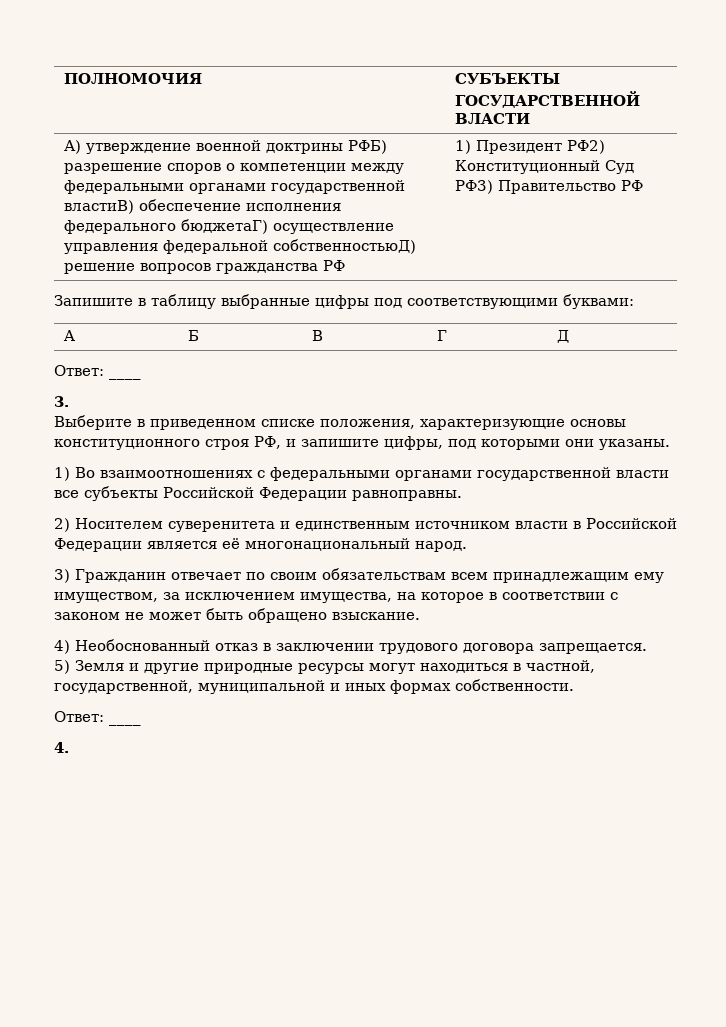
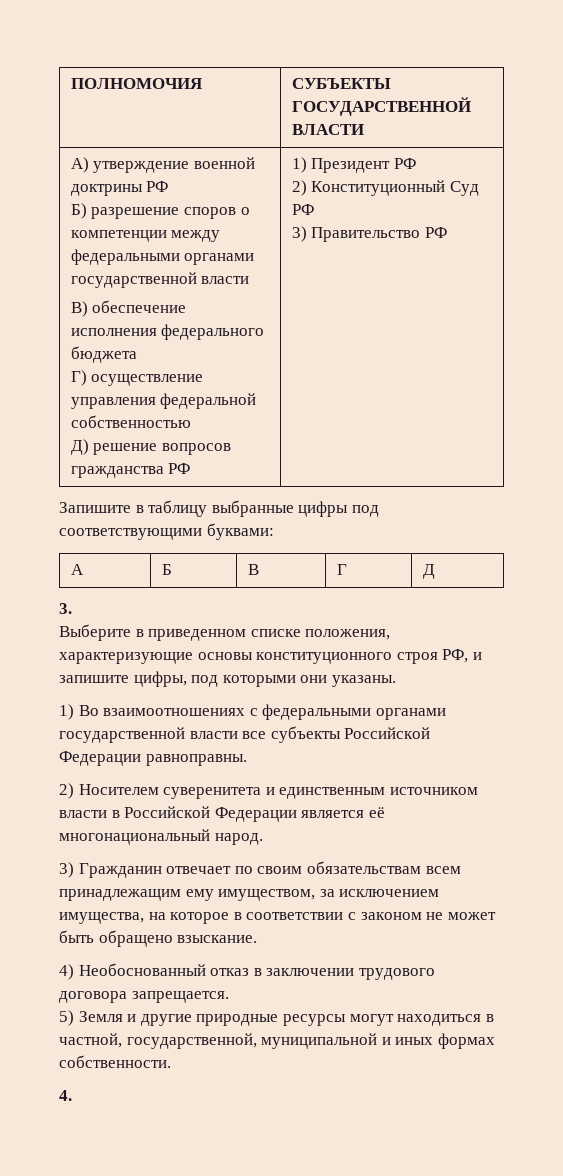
- А) утверждение военной доктрины РФБ) разрешение споров о компетенции между федеральными органами государственной властиВ) обеспечение исполнения федерального бюджетаГ) осуществление управления федеральной собственностьюД) решение вопросов гражданства РФ | 1) Президент РФ2) Конституционный Суд РФ3) Правительство РФ
+ А) утверждение военной доктрины РФ
+ Б) разрешение споров о компетенции между федеральными органами государственной власти
+ В) обеспечение исполнения федерального бюджета
+ Г) осуществление управления федеральной собственностью
+ Д) решение вопросов гражданства РФ | 1) Президент РФ
+ 2) Конституционный Суд РФ
+ 3) Правительство РФ
  A | Б | В | Г | Д
- Ответ: ____
  5) Земля и другие природные ресурсы могут находиться в частной, государственной, муниципальной и иных формах собственности.
- Ответ: ____

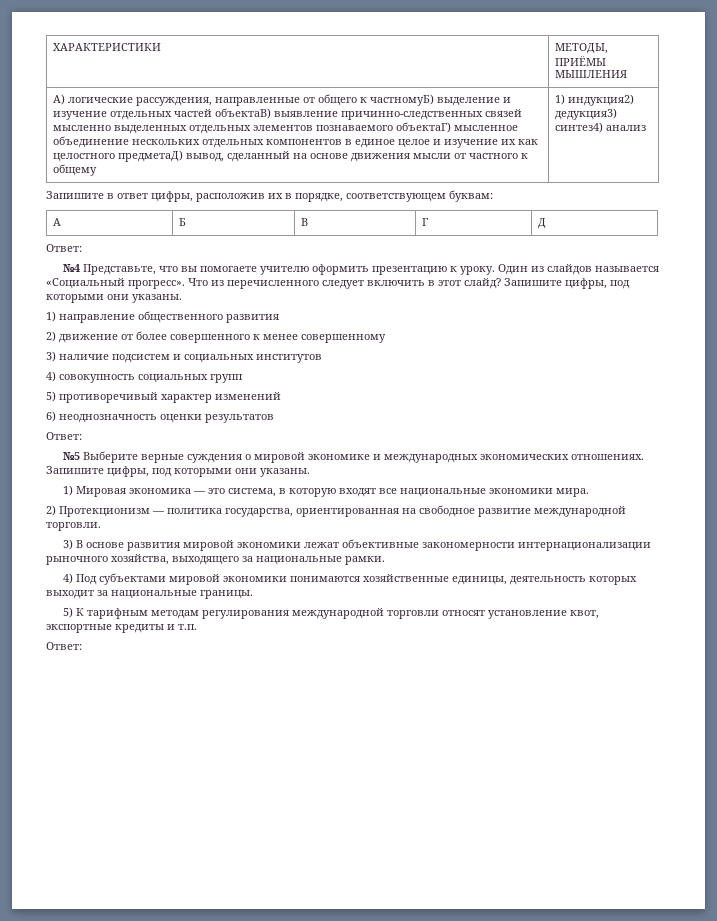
- ПОЛНОМОЧИЯ | СУБЪЕКТЫ ГОСУДАРСТВЕННОЙ ВЛАСТИ
- А) утверждение военной доктрины РФ
- Б) разрешение споров о компетенции между федеральными органами государственной власти
- В) обеспечение исполнения федерального бюджета
- Г) осуществление управления федеральной собственностью
- Д) решение вопросов гражданства РФ | 1) Президент РФ
- 2) Конституционный Суд РФ
- 3) Правительство РФ
- Запишите в таблицу выбранные цифры под соответствующими буквами:
+ ХАРАКТЕРИСТИКИ | МЕТОДЫ, ПРИЁМЫ МЫШЛЕНИЯ
+ А) логические рассуждения, направленные от общего к частномуБ) выделение и изучение отдельных частей объектаВ) выявление причинно-следственных связей мысленно выделенных отдельных элементов познаваемого объектаГ) мысленное объединение нескольких отдельных компонентов в единое целое и изучение их как целостного предметаД) вывод, сделанный на основе движения мысли от частного к общему | 1) индукция2) дедукция3) синтез4) анализ
+ Запишите в ответ цифры, расположив их в порядке, соответствующем буквам:
  A | Б | В | Г | Д
- 3.
- Выберите в приведенном списке положения, характеризующие основы конституционного строя РФ, и запишите цифры, под которыми они указаны.
- 1) Во взаимоотношениях с федеральными органами государственной власти все субъекты Российской Федерации равноправны.
- 2) Носителем суверенитета и единственным источником власти в Российской Федерации является её многонациональный народ.
- 3) Гражданин отвечает по своим обязательствам всем принадлежащим ему имуществом, за исключением имущества, на которое в соответствии с законом не может быть обращено взыскание.
- 4) Необоснованный отказ в заключении трудового договора запрещается.
- 5) Земля и другие природные ресурсы могут находиться в частной, государственной, муниципальной и иных формах собственности.
- 4.
+ Ответ:
+ №4 Представьте, что вы помогаете учителю оформить презентацию к уроку. Один из слайдов называется «Социальный прогресс». Что из перечисленного следует включить в этот слайд? Запишите цифры, под которыми они указаны.
+ 1) направление общественного развития
+ 2) движение от более совершенного к менее совершенному
+ 3) наличие подсистем и социальных институтов
+ 4) совокупность социальных групп
+ 5) противоречивый характер изменений
+ 6) неоднозначность оценки результатов
+ Ответ:
+ №5 Выберите верные суждения о мировой экономике и международных экономических отношениях. Запишите цифры, под которыми они указаны.
+ 1) Мировая экономика — это система, в которую входят все национальные экономики мира.
+ 2) Протекционизм — политика государства, ориентированная на свободное развитие международной торговли.
+ 3) В основе развития мировой экономики лежат объективные закономерности интернационализации рыночного хозяйства, выходящего за национальные рамки.
+ 4) Под субъектами мировой экономики понимаются хозяйственные единицы, деятельность которых выходит за национальные границы.
+ 5) К тарифным методам регулирования международной торговли относят установление квот, экспортные кредиты и т.п.
+ Ответ:

